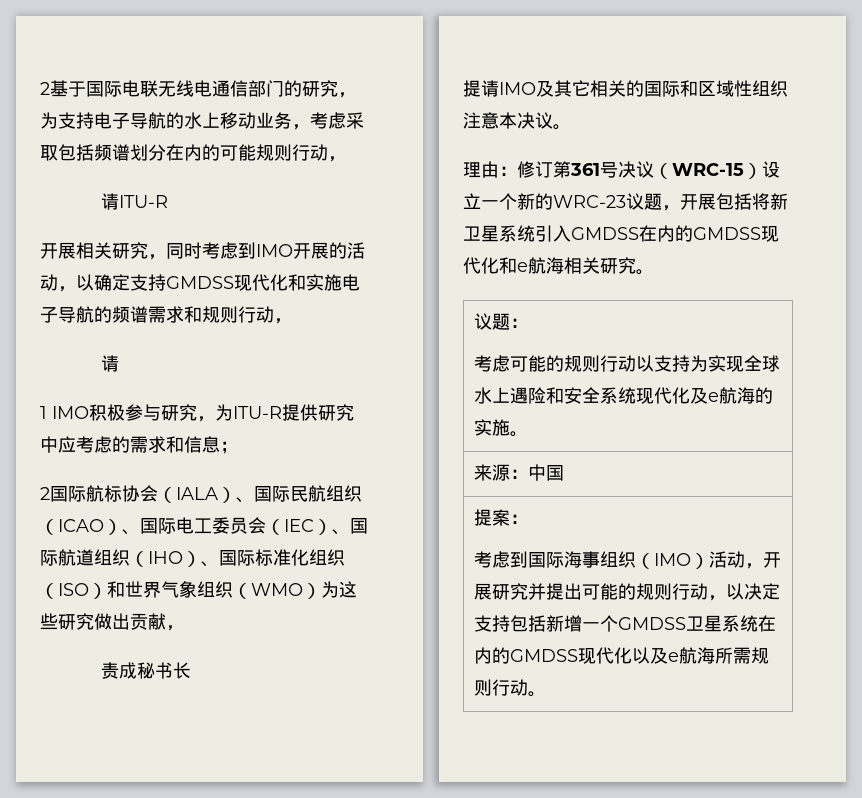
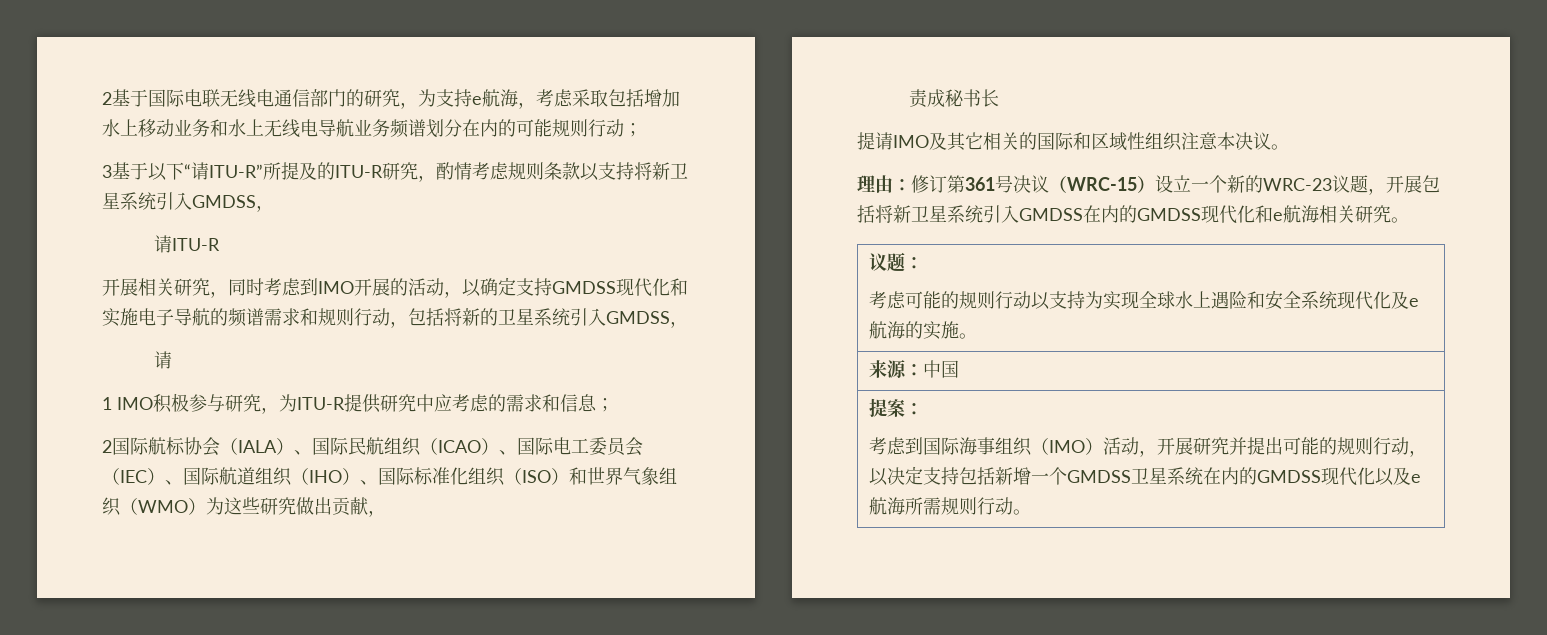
- 2基于国际电联无线电通信部门的研究，为支持电子导航的水上移动业务，考虑采取包括频谱划分在内的可能规则行动，
+ 2基于国际电联无线电通信部门的研究，为支持e航海，考虑采取包括增加水上移动业务和水上无线电导航业务频谱划分在内的可能规则行动；
+ 3基于以下“请ITU-R”所提及的ITU-R研究，酌情考虑规则条款以支持将新卫星系统引入GMDSS，
- 开展相关研究，同时考虑到IMO开展的活动，以确定支持GMDSS现代化和实施电子导航的频谱需求和规则行动，
+ 开展相关研究，同时考虑到IMO开展的活动，以确定支持GMDSS现代化和实施电子导航的频谱需求和规则行动，包括将新的卫星系统引入GMDSS，

